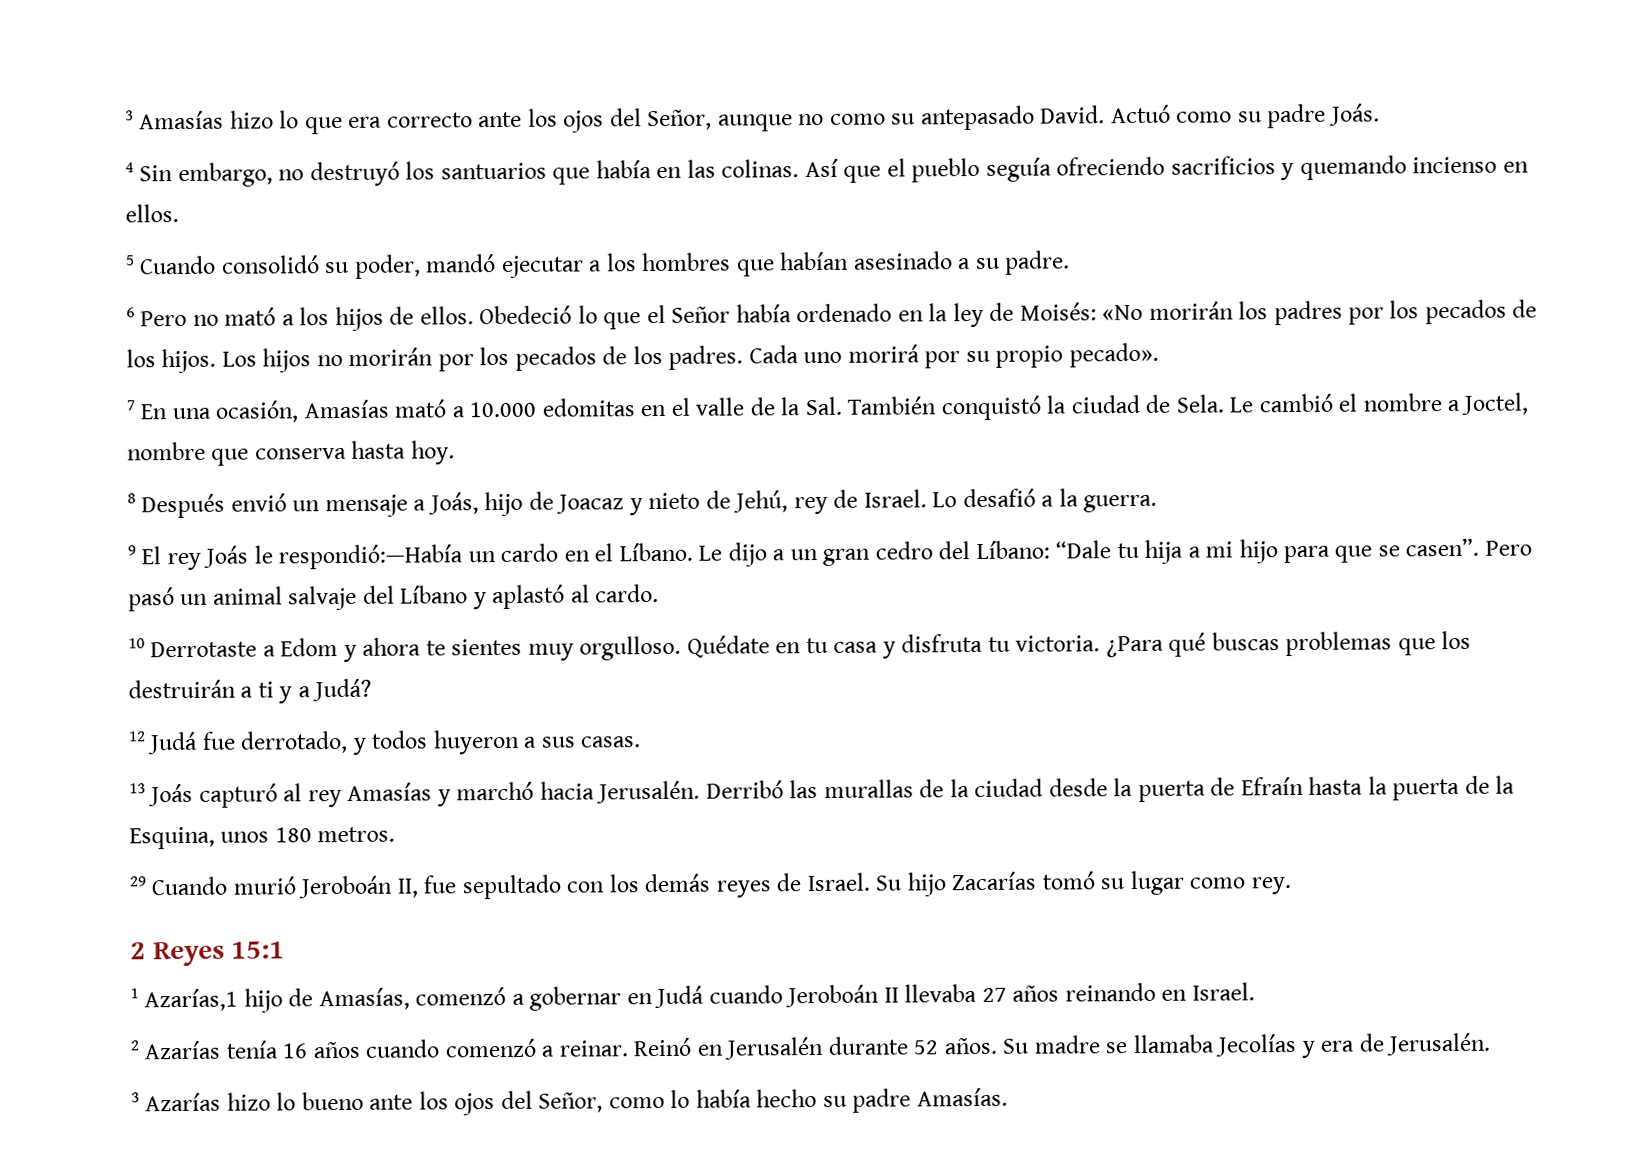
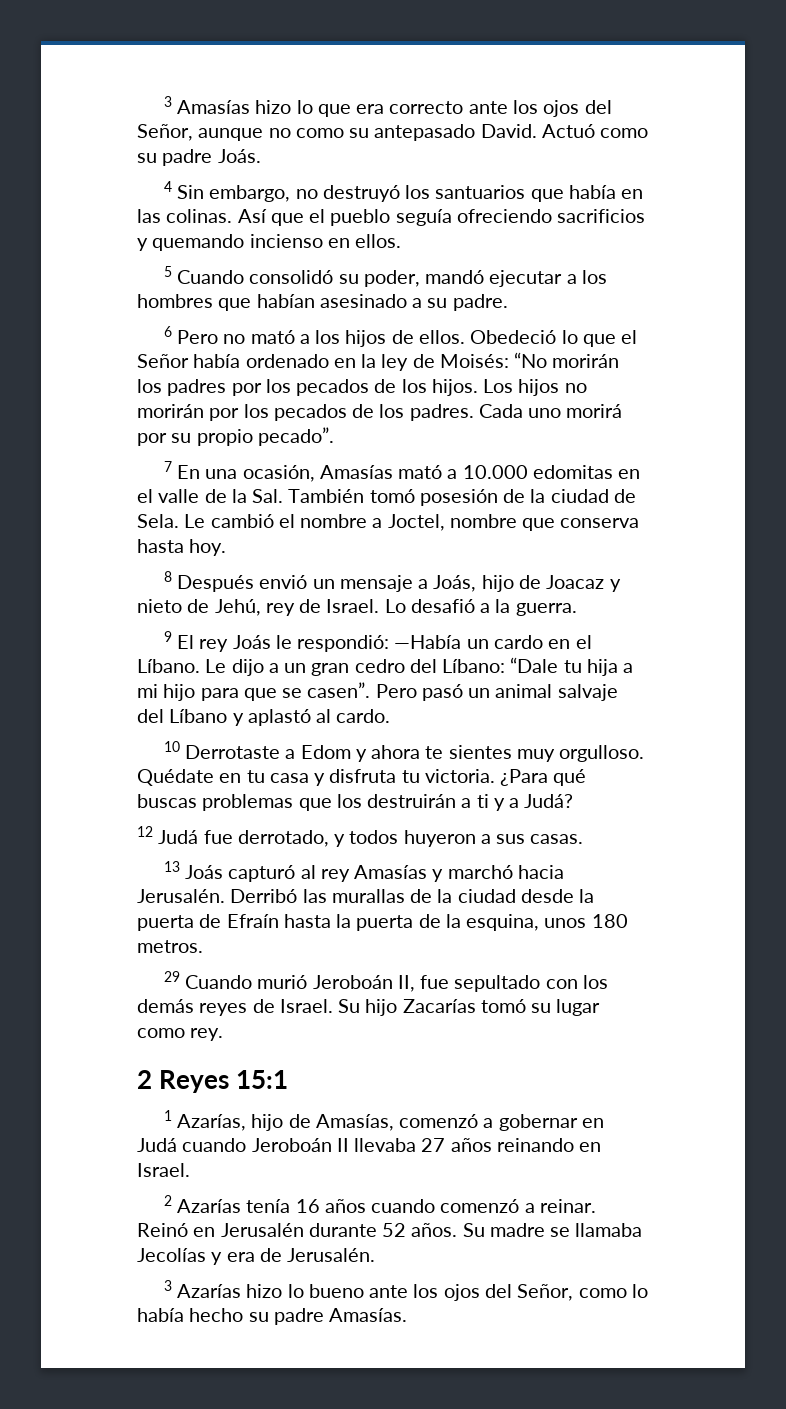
- Obedeció lo que el Señor había ordenado en la ley de Moisés: «No morirán los padres por los pecados de los hijos.
+ Obedeció lo que el Señor había ordenado en la ley de Moisés: “No morirán los padres por los pecados de los hijos.
- Cada uno morirá por su propio pecado».
+ Cada uno morirá por su propio pecado”.
- 7 En una ocasión, Amasías mató a 10.000 edomitas en el valle de la Sal. También conquistó la ciudad de Sela.
+ 7 En una ocasión, Amasías mató a 10.000 edomitas en el valle de la Sal. También tomó posesión de la ciudad de Sela.
- 9 El rey Joás le respondió:—Había un cardo en el Líbano.
+ 9 El rey Joás le respondió: —Había un cardo en el Líbano.
- Derribó las murallas de la ciudad desde la puerta de Efraín hasta la puerta de la Esquina, unos 180 metros.
+ Derribó las murallas de la ciudad desde la puerta de Efraín hasta la puerta de la esquina, unos 180 metros.
- 1 Azarías,1 hijo de Amasías, comenzó a gobernar en Judá cuando Jeroboán II llevaba 27 años reinando en Israel.
+ 1 Azarías, hijo de Amasías, comenzó a gobernar en Judá cuando Jeroboán II llevaba 27 años reinando en Israel.

